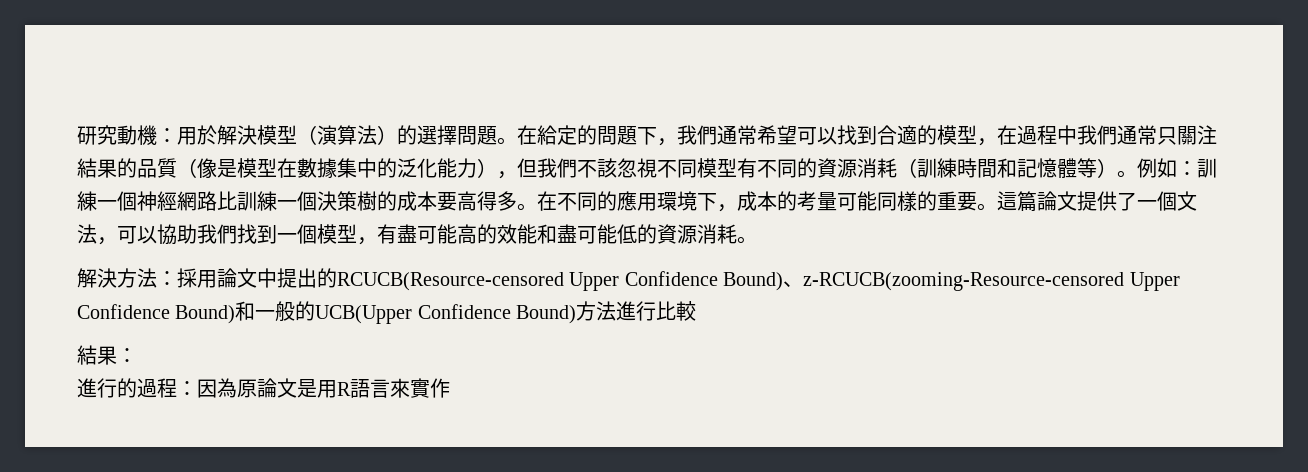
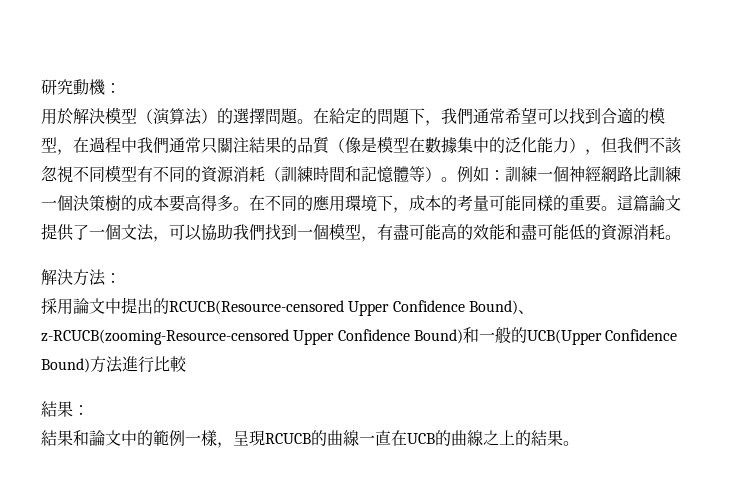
- 研究動機：用於解決模型（演算法）的選擇問題。
+ 研究動機：
+ 用於解決模型（演算法）的選擇問題。
- 解決方法：採用論文中提出的RCUCB(Resource-censored Upper Confidence Bound)、z-RCUCB(zooming-Resource-censored Upper Confidence Bound)和一般的UCB(Upper Confidence Bound)方法進行比較
+ 解決方法：
+ 採用論文中提出的RCUCB(Resource-censored Upper Confidence Bound)、z-RCUCB(zooming-Resource-censored Upper Confidence Bound)和一般的UCB(Upper Confidence Bound)方法進行比較
- 進行的過程：因為原論文是用R語言來實作
+ 結果和論文中的範例一樣，呈現RCUCB的曲線一直在UCB的曲線之上的結果。

